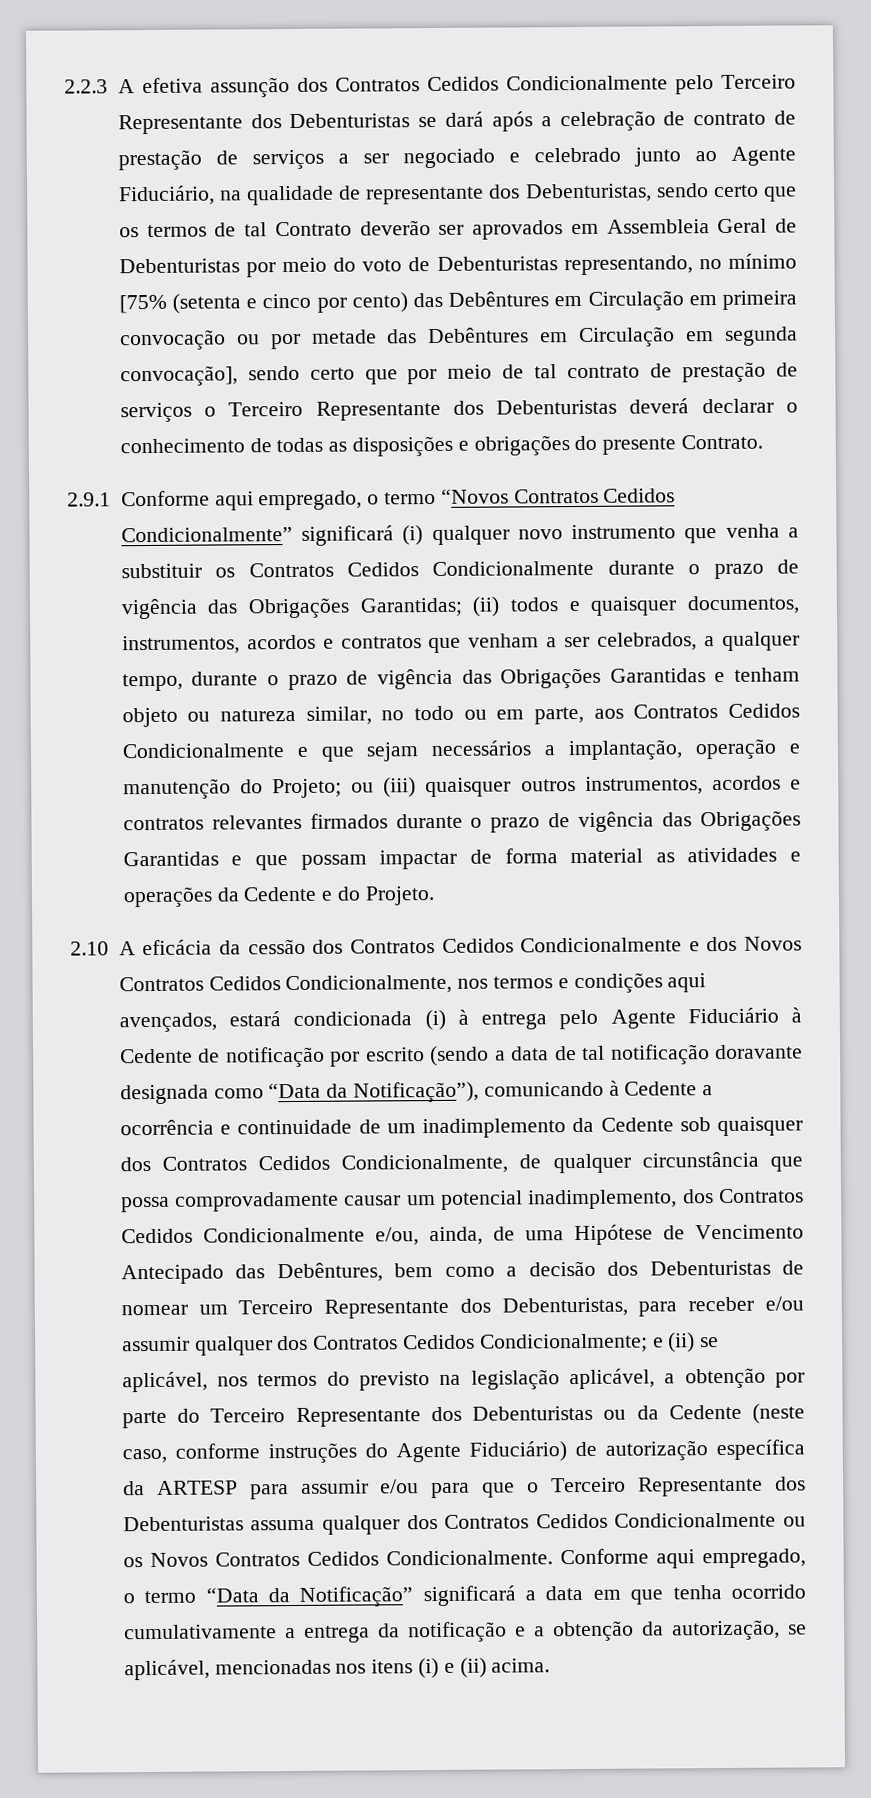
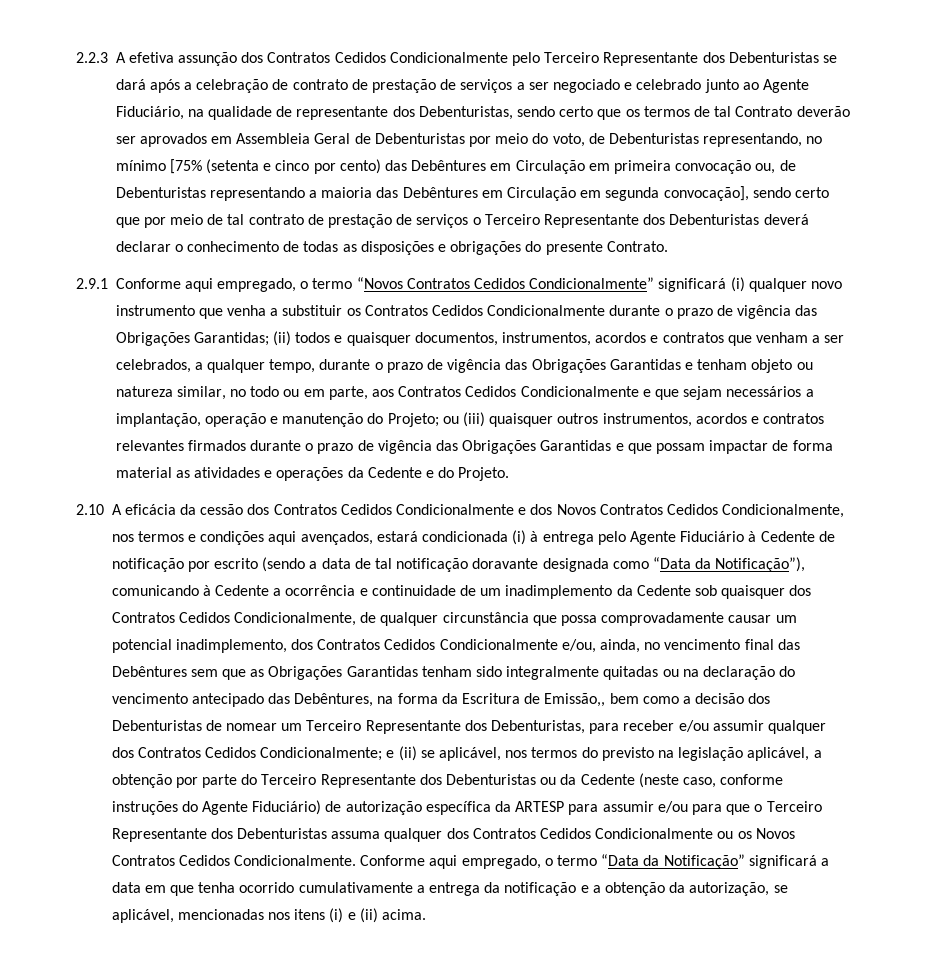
- 2.2.3 A efetiva assunção dos Contratos Cedidos Condicionalmente pelo Terceiro Representante dos Debenturistas se dará após a celebração de contrato de prestação de serviços a ser negociado e celebrado junto ao Agente Fiduciário, na qualidade de representante dos Debenturistas, sendo certo que os termos de tal Contrato deverão ser aprovados em Assembleia Geral de Debenturistas por meio do voto de Debenturistas representando, no mínimo [75% (setenta e cinco por cento) das Debêntures em Circulação em primeira convocação ou por metade das Debêntures em Circulação em segunda convocação], sendo certo que por meio de tal contrato de prestação de serviços o Terceiro Representante dos Debenturistas deverá declarar o conhecimento de todas as disposições e obrigações do presente Contrato.
+ 2.2.3 A efetiva assunção dos Contratos Cedidos Condicionalmente pelo Terceiro Representante dos Debenturistas se dará após a celebração de contrato de prestação de serviços a ser negociado e celebrado junto ao Agente Fiduciário, na qualidade de representante dos Debenturistas, sendo certo que os termos de tal Contrato deverão ser aprovados em Assembleia Geral de Debenturistas por meio do voto, de Debenturistas representando, no mínimo [75% (setenta e cinco por cento) das Debêntures em Circulação em primeira convocação ou, de Debenturistas representando a maioria das Debêntures em Circulação em segunda convocação], sendo certo que por meio de tal contrato de prestação de serviços o Terceiro Representante dos Debenturistas deverá declarar o conhecimento de todas as disposições e obrigações do presente Contrato.
- 2.10 A eficácia da cessão dos Contratos Cedidos Condicionalmente e dos Novos Contratos Cedidos Condicionalmente, nos termos e condições aqui avençados, estará condicionada (i) à entrega pelo Agente Fiduciário à Cedente de notificação por escrito (sendo a data de tal notificação doravante designada como “Data da Notificação”), comunicando à Cedente a ocorrência e continuidade de um inadimplemento da Cedente sob quaisquer dos Contratos Cedidos Condicionalmente, de qualquer circunstância que possa comprovadamente causar um potencial inadimplemento, dos Contratos Cedidos Condicionalmente e/ou, ainda, de uma Hipótese de Vencimento Antecipado das Debêntures, bem como a decisão dos Debenturistas de nomear um Terceiro Representante dos Debenturistas, para receber e/ou assumir qualquer dos Contratos Cedidos Condicionalmente;
+ 2.10 A eficácia da cessão dos Contratos Cedidos Condicionalmente e dos Novos Contratos Cedidos Condicionalmente, nos termos e condições aqui avençados, estará condicionada (i) à entrega pelo Agente Fiduciário à Cedente de notificação por escrito (sendo a data de tal notificação doravante designada como “Data da Notificação”), comunicando à Cedente a ocorrência e continuidade de um inadimplemento da Cedente sob quaisquer dos Contratos Cedidos Condicionalmente, de qualquer circunstância que possa comprovadamente causar um potencial inadimplemento, dos Contratos Cedidos Condicionalmente e/ou, ainda, no vencimento final das Debêntures sem que as Obrigações Garantidas tenham sido integralmente quitadas ou na declaração do vencimento antecipado das Debêntures, na forma da Escritura de Emissão,, bem como a decisão dos Debenturistas de nomear um Terceiro Representante dos Debenturistas, para receber e/ou assumir qualquer dos Contratos Cedidos Condicionalmente;

